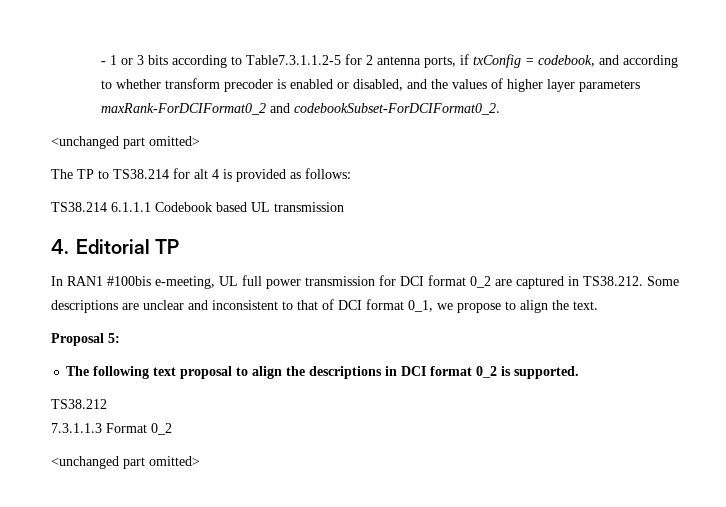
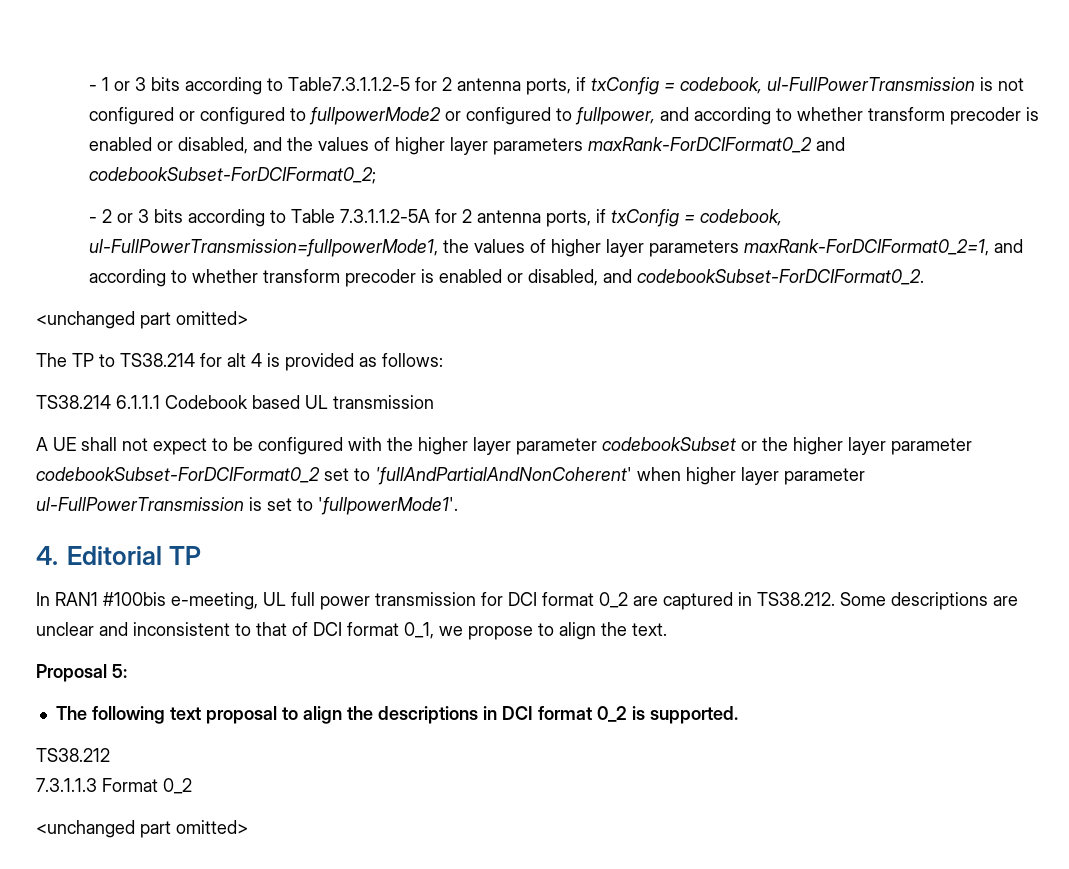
- - 1 or 3 bits according to Table7.3.1.1.2-5 for 2 antenna ports, if txConfig = codebook, and according to whether transform precoder is enabled or disabled, and the values of higher layer parameters maxRank-ForDCIFormat0_2 and codebookSubset-ForDCIFormat0_2.
+ - 1 or 3 bits according to Table7.3.1.1.2-5 for 2 antenna ports, if txConfig = codebook, ul-FullPowerTransmission is not configured or configured to fullpowerMode2 or configured to fullpower, and according to whether transform precoder is enabled or disabled, and the values of higher layer parameters maxRank-ForDCIFormat0_2 and codebookSubset-ForDCIFormat0_2;
+ - 2 or 3 bits according to Table 7.3.1.1.2-5A for 2 antenna ports, if txConfig = codebook, ul-FullPowerTransmission=fullpowerMode1, the values of higher layer parameters maxRank-ForDCIFormat0_2=1, and according to whether transform precoder is enabled or disabled, and codebookSubset-ForDCIFormat0_2.
+ A UE shall not expect to be configured with the higher layer parameter codebookSubset or the higher layer parameter codebookSubset-ForDCIFormat0_2 set to 'fullAndPartialAndNonCoherent' when higher layer parameter ul-FullPowerTransmission is set to 'fullpowerMode1'.

